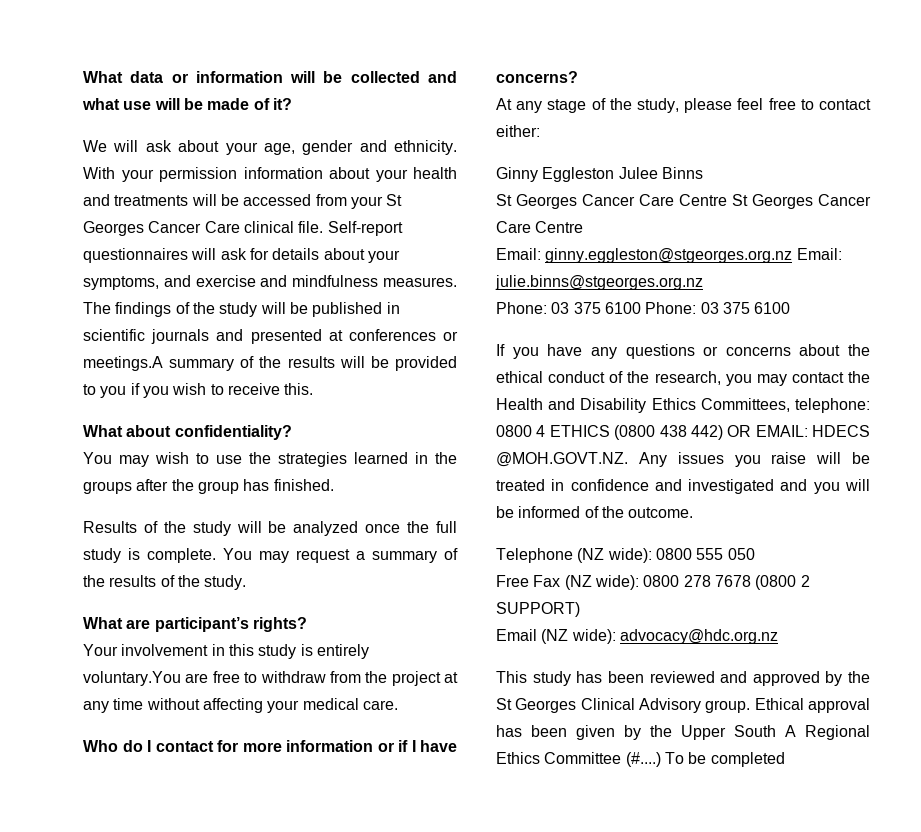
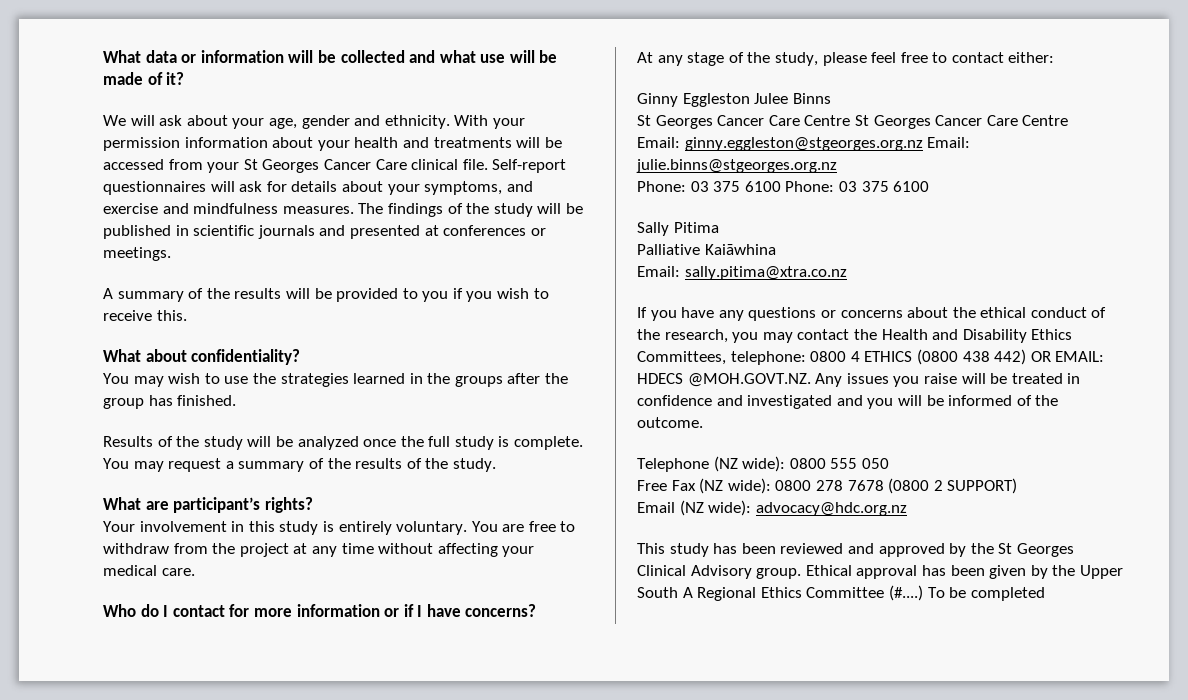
- The findings of the study will be published in scientific journals and presented at conferences or meetings.A summary of the results will be provided to you if you wish to receive this.
+ The findings of the study will be published in scientific journals and presented at conferences or meetings.
+ A summary of the results will be provided to you if you wish to receive this.
- Your involvement in this study is entirely voluntary.You are free to withdraw from the project at any time without affecting your medical care.
+ Your involvement in this study is entirely voluntary. You are free to withdraw from the project at any time without affecting your medical care.
+ Sally Pitima
+ Palliative Kaiāwhina
+ Email: sally.pitima@xtra.co.nz

